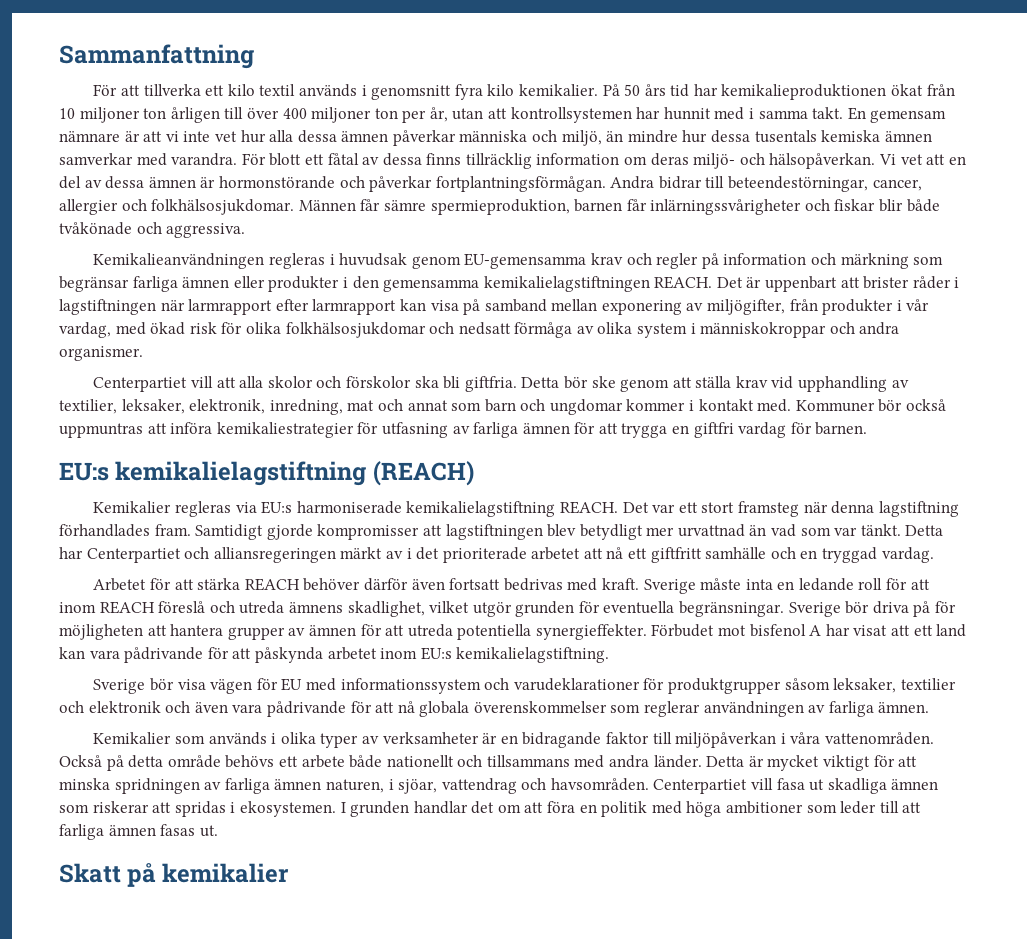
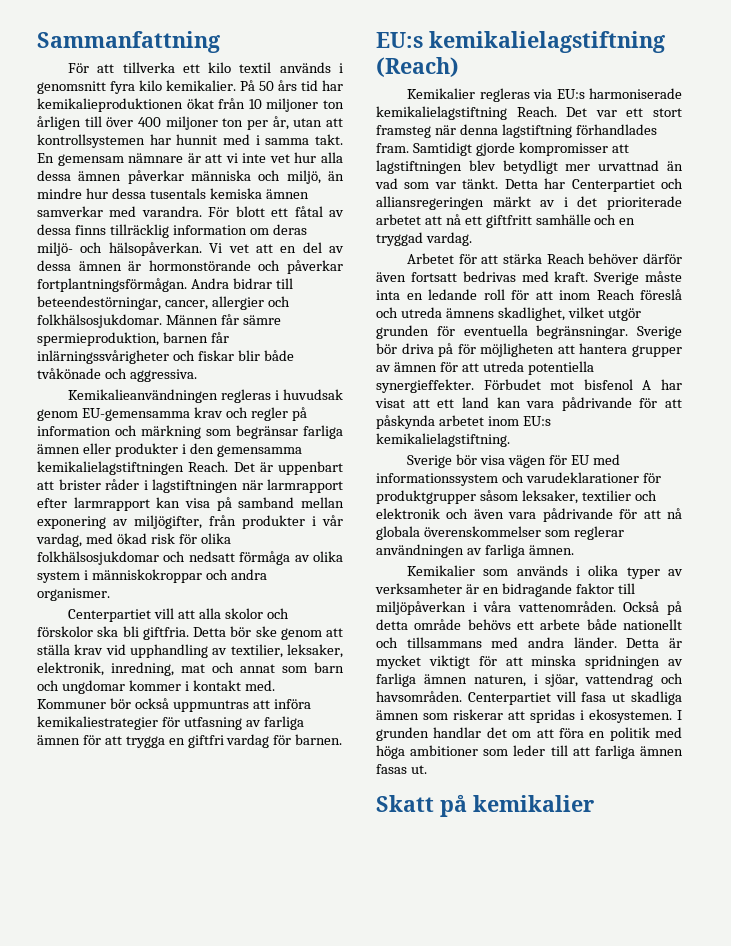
- Kemikalieanvändningen regleras i huvudsak genom EU-gemensamma krav och regler på information och märkning som begränsar farliga ämnen eller produkter i den gemensamma kemikalielagstiftningen REACH.
+ Kemikalieanvändningen regleras i huvudsak genom EU-gemensamma krav och regler på information och märkning som begränsar farliga ämnen eller produkter i den gemensamma kemikalielagstiftningen Reach.
- EU:s kemikalielagstiftning (REACH)
+ EU:s kemikalielagstiftning (Reach)
- Kemikalier regleras via EU:s harmoniserade kemikalielagstiftning REACH.
+ Kemikalier regleras via EU:s harmoniserade kemikalielagstiftning Reach.
- Arbetet för att stärka REACH behöver därför även fortsatt bedrivas med kraft.
+ Arbetet för att stärka Reach behöver därför även fortsatt bedrivas med kraft.
- Sverige måste inta en ledande roll för att inom REACH föreslå och utreda ämnens skadlighet, vilket utgör grunden för eventuella begränsningar.
+ Sverige måste inta en ledande roll för att inom Reach föreslå och utreda ämnens skadlighet, vilket utgör grunden för eventuella begränsningar.

